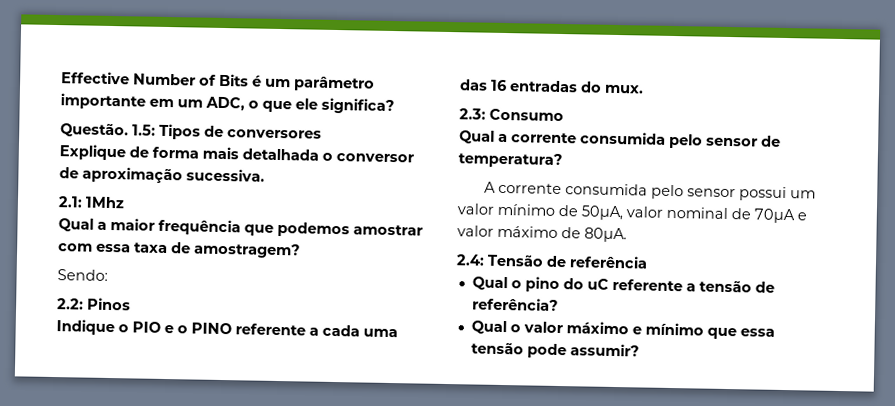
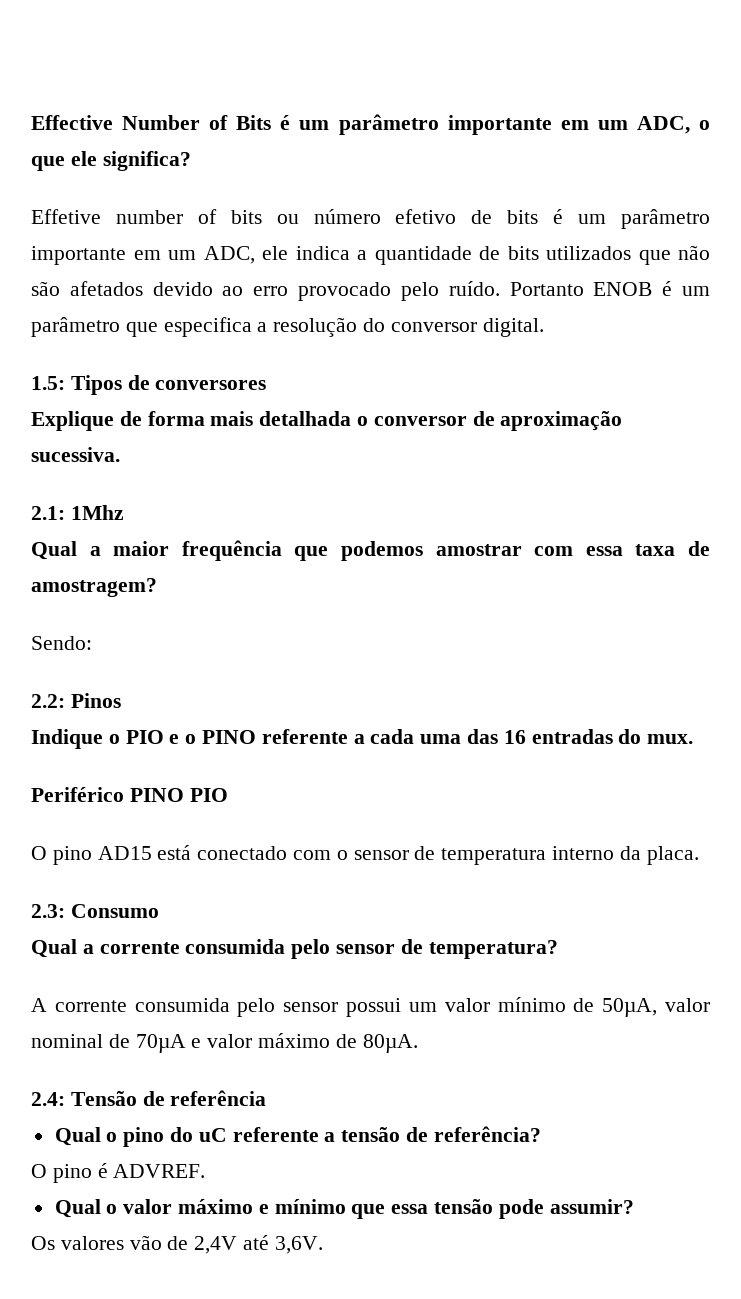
- Questão. 1.5: Tipos de conversores
+ Effetive number of bits ou número efetivo de bits é um parâmetro importante em um ADC, ele indica a quantidade de bits utilizados que não são afetados devido ao erro provocado pelo ruído. Portanto ENOB é um parâmetro que especifica a resolução do conversor digital.
+ 1.5: Tipos de conversores
+ Periférico PINO PIO
+ O pino AD15 está conectado com o sensor de temperatura interno da placa.
+ O pino é ADVREF.
+ Os valores vão de 2,4V até 3,6V.

